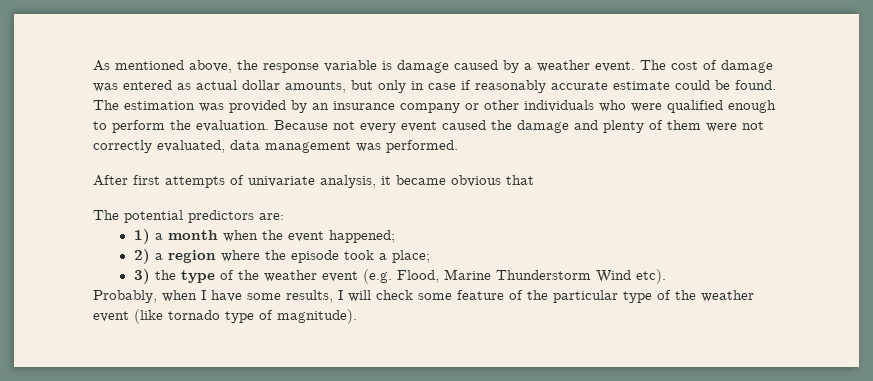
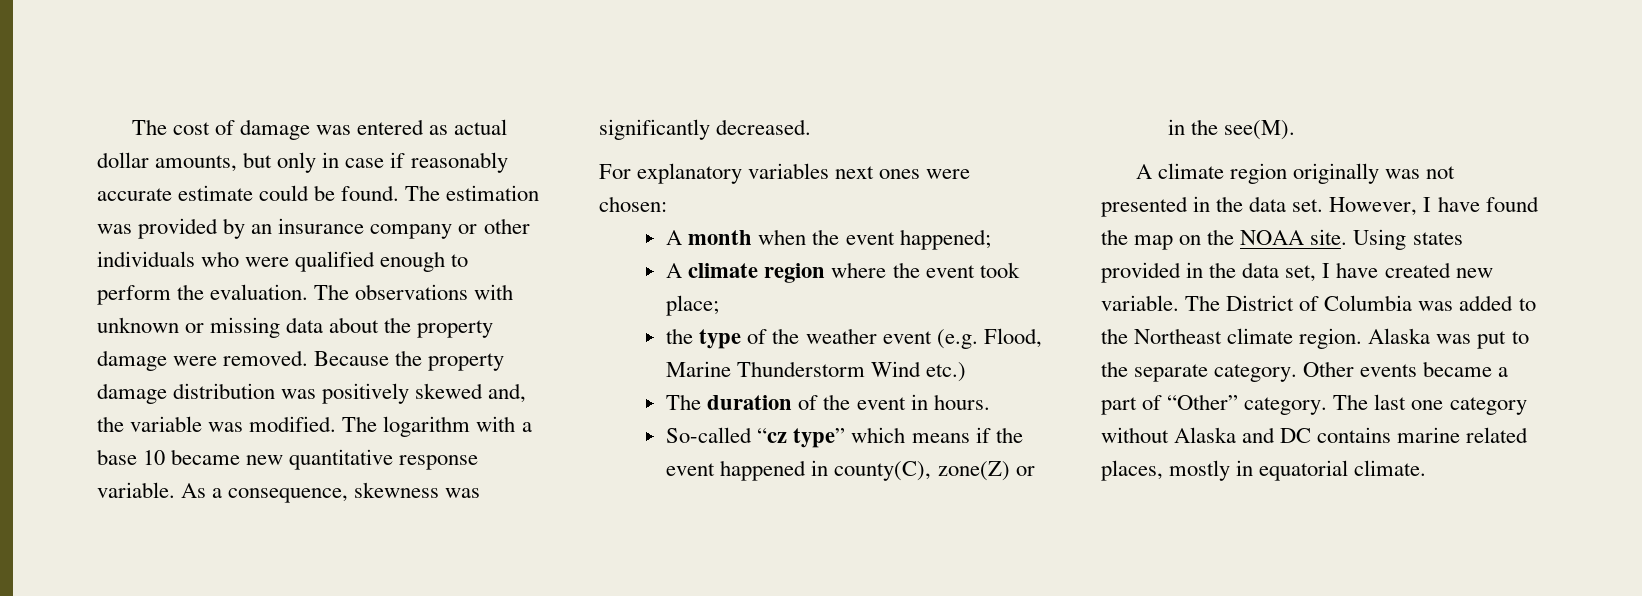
- As mentioned above, the response variable is damage caused by a weather event.
- Because not every event caused the damage and plenty of them were not correctly evaluated, data management was performed.
- After first attempts of univariate analysis, it became obvious that
- The potential predictors are:
- 1) a month when the event happened;
+ The observations with unknown or missing data about the property damage were removed. Because the property damage distribution was positively skewed and, the variable was modified. The logarithm with a base 10 became new quantitative response variable. As a consequence, skewness was significantly decreased.
+ For explanatory variables next ones were chosen:
+ A month when the event happened;
- 2) a region where the episode took a place;
+ A climate region where the event took place;
- 3) the type of the weather event (e.g. Flood, Marine Thunderstorm Wind etc).
- Probably, when I have some results, I will check some feature of the particular type of the weather event (like tornado type of magnitude).
+ the type of the weather event (e.g. Flood, Marine Thunderstorm Wind etc.)
+ The duration of the event in hours.
+ So-called “cz type” which means if the event happened in county(C), zone(Z) or in the see(M).
+ A climate region originally was not presented in the data set. However, I have found the map on the NOAA site. Using states provided in the data set, I have created new variable. The District of Columbia was added to the Northeast climate region. Alaska was put to the separate category. Other events became a part of “Other” category. The last one category without Alaska and DC contains marine related places, mostly in equatorial climate.

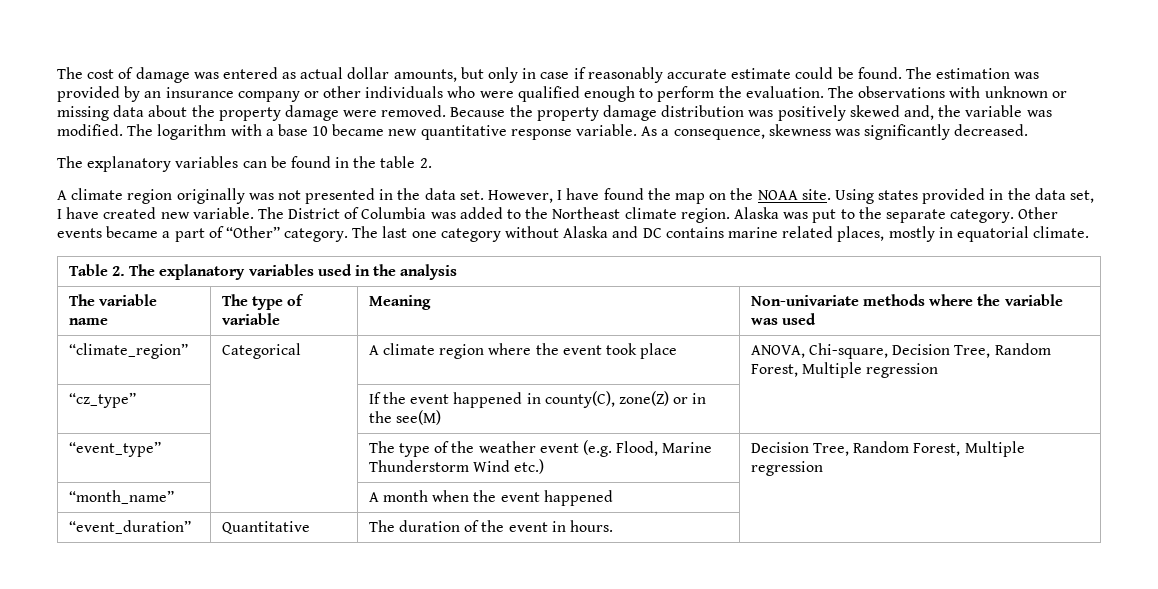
- For explanatory variables next ones were chosen:
- A month when the event happened;
- A climate region where the event took place;
- the type of the weather event (e.g. Flood, Marine Thunderstorm Wind etc.)
- The duration of the event in hours.
- So-called “cz type” which means if the event happened in county(C), zone(Z) or in the see(M).
+ The explanatory variables can be found in the table 2.
+ Table 2. The explanatory variables used in the analysis
+ The variable name | The type of variable | Meaning | Non-univariate methods where the variable was used
+ “climate_region” | Categorical | A climate region where the event took place | ANOVA, Chi-square, Decision Tree, Random Forest, Multiple regression
+ “cz_type” | | If the event happened in county(C), zone(Z) or in the see(M) |
+ “event_type” | | The type of the weather event (e.g. Flood, Marine Thunderstorm Wind etc.) | Decision Tree, Random Forest, Multiple regression
+ “month_name” | | A month when the event happened |
+ “event_duration” | Quantitative | The duration of the event in hours. |

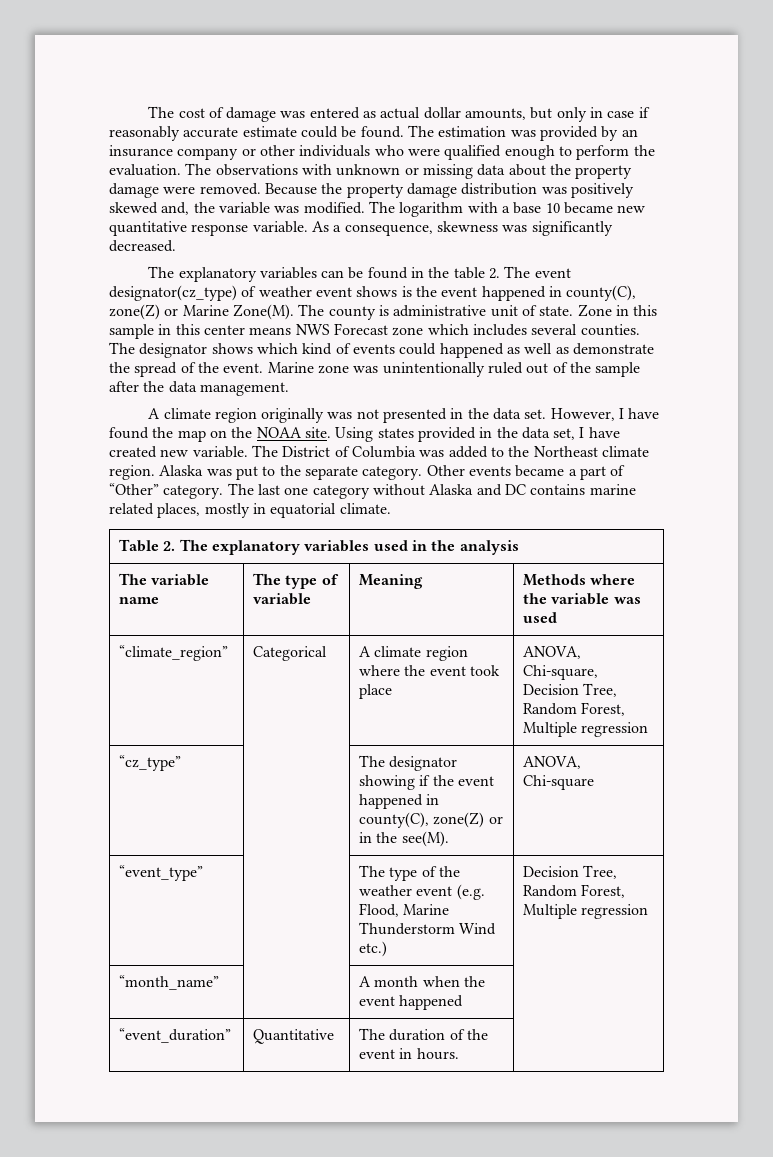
- The explanatory variables can be found in the table 2.
+ The explanatory variables can be found in the table 2. The event designator(cz_type) of weather event shows is the event happened in county(C), zone(Z) or Marine Zone(M). The county is administrative unit of state. Zone in this sample in this center means NWS Forecast zone which includes several counties. The designator shows which kind of events could happened as well as demonstrate the spread of the event. Marine zone was unintentionally ruled out of the sample after the data management.
- The variable name | The type of variable | Meaning | Non-univariate methods where the variable was used
+ The variable name | The type of variable | Meaning | Methods where the variable was used
- “cz_type” | | If the event happened in county(C), zone(Z) or in the see(M) |
+ “cz_type” | | The designator showing if the event happened in county(C), zone(Z) or in the see(M). | ANOVA, Chi-square

